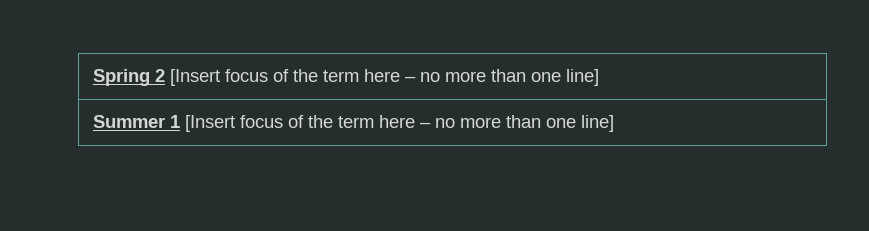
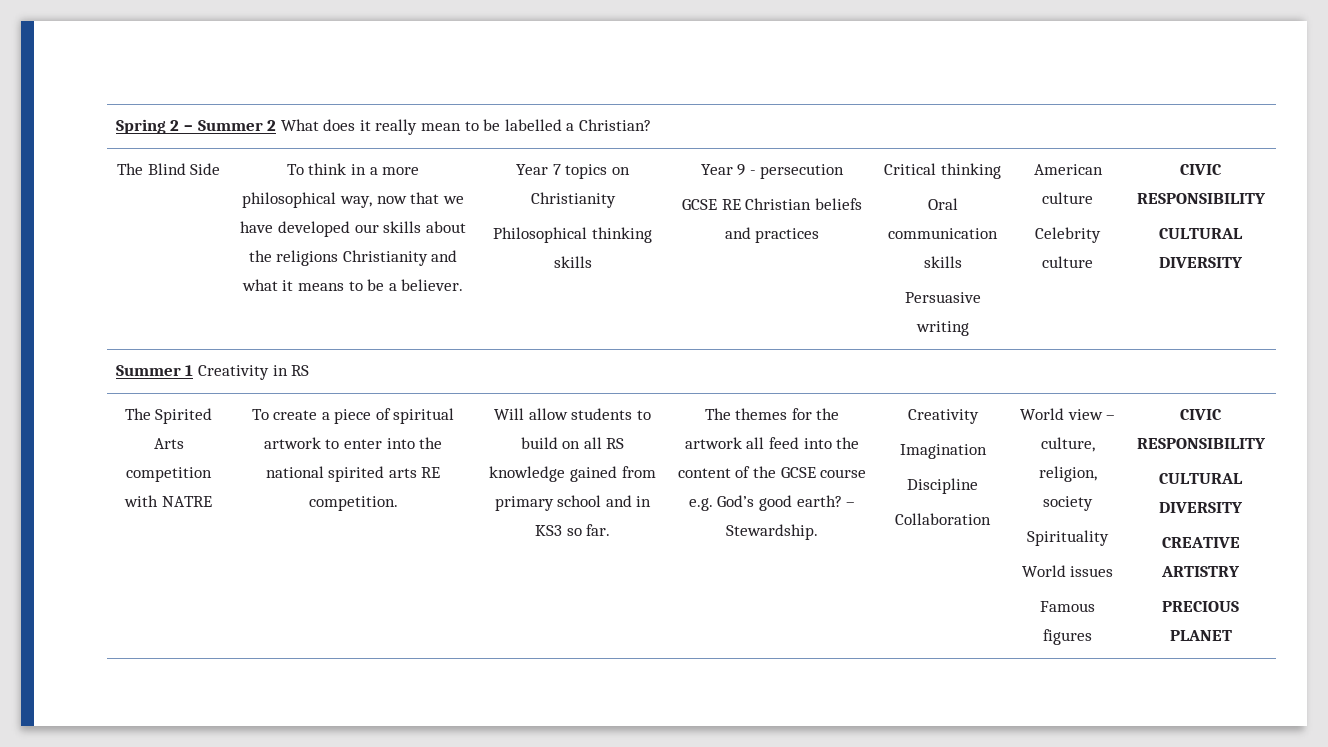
- Spring 2 [Insert focus of the term here – no more than one line]
- Summer 1 [Insert focus of the term here – no more than one line]
+ Spring 2 – Summer 2 What does it really mean to be labelled a Christian?
+ The Blind Side | To think in a more philosophical way, now that we have developed our skills about the religions Christianity and what it means to be a believer. | Year 7 topics on Christianity
+ Philosophical thinking skills | Year 9 - persecution
+ GCSE RE Christian beliefs and practices | Critical thinking
+ Oral communication skills
+ Persuasive writing | American culture
+ Celebrity culture | CIVIC RESPONSIBILITY
+ CULTURAL DIVERSITY
+ Summer 1 Creativity in RS
+ The Spirited Arts competition with NATRE | To create a piece of spiritual artwork to enter into the national spirited arts RE competition. | Will allow students to build on all RS knowledge gained from primary school and in KS3 so far. | The themes for the artwork all feed into the content of the GCSE course e.g. God’s good earth? – Stewardship. | Creativity
+ Imagination
+ Discipline
+ Collaboration | World view – culture, religion, society
+ Spirituality
+ World issues
+ Famous figures | CIVIC RESPONSIBILITY
+ CULTURAL DIVERSITY
+ CREATIVE ARTISTRY
+ PRECIOUS PLANET

